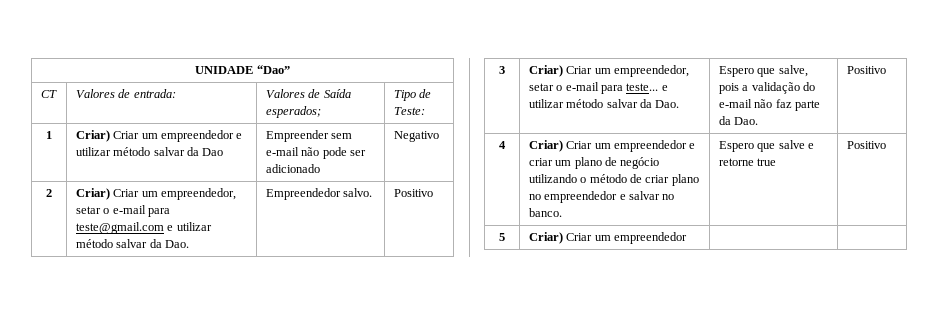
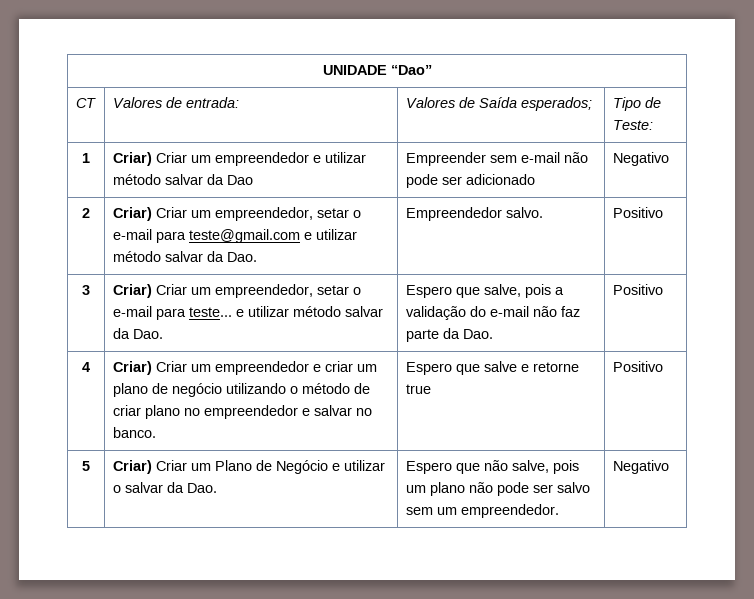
- 5 | Criar) Criar um empreendedor | |
+ 5 | Criar) Criar um Plano de Negócio e utilizar o salvar da Dao. | Espero que não salve, pois um plano não pode ser salvo sem um empreendedor. | Negativo

